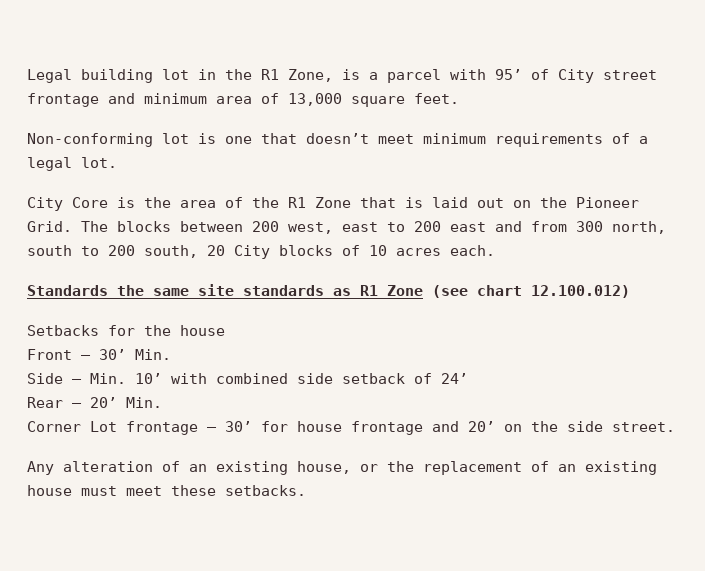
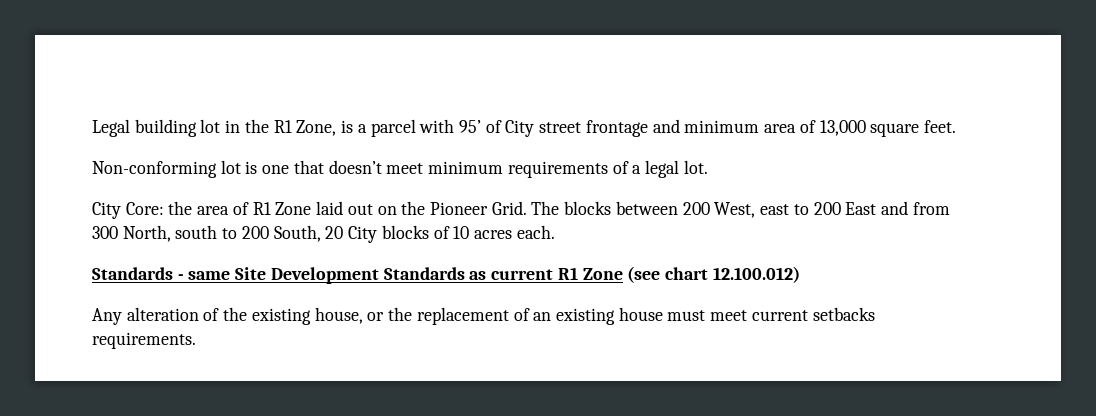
- City Core is the area of the R1 Zone that is laid out on the Pioneer Grid.
+ City Core: the area of R1 Zone laid out on the Pioneer Grid.
- The blocks between 200 west, east to 200 east and from 300 north, south to 200 south, 20 City blocks of 10 acres each.
+ The blocks between 200 West, east to 200 East and from 300 North, south to 200 South, 20 City blocks of 10 acres each.
- Standards the same site standards as R1 Zone (see chart 12.100.012)
+ Standards - same Site Development Standards as current R1 Zone (see chart 12.100.012)
- Setbacks for the house
- Front – 30’ Min.
- Side – Min. 10’ with combined side setback of 24’
- Rear – 20’ Min.
- Corner Lot frontage – 30’ for house frontage and 20’ on the side street.
- Any alteration of an existing house, or the replacement of an existing house must meet these setbacks.
+ Any alteration of the existing house, or the replacement of an existing house must meet current setbacks requirements.

